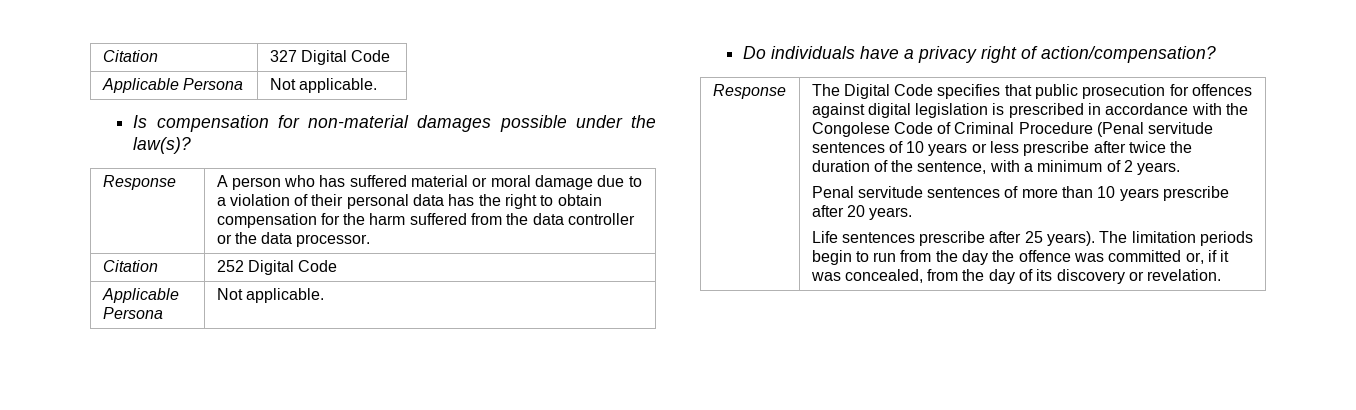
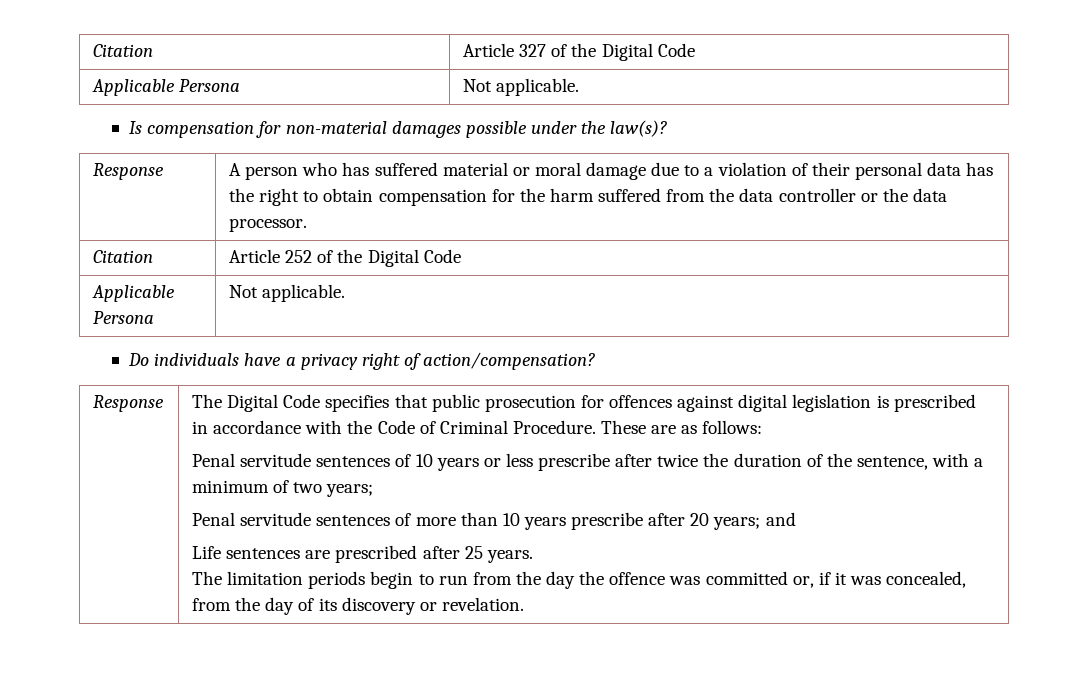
- Citation | 327 Digital Code
+ Citation | Article 327 of the Digital Code
- Citation | 252 Digital Code
+ Citation | Article 252 of the Digital Code
- The Digital Code specifies that public prosecution for offences against digital legislation is prescribed in accordance with the Congolese Code of Criminal Procedure (Penal servitude sentences of 10 years or less prescribe after twice the duration of the sentence, with a minimum of 2 years.
+ The Digital Code specifies that public prosecution for offences against digital legislation is prescribed in accordance with the Code of Criminal Procedure. These are as follows:
+ Penal servitude sentences of 10 years or less prescribe after twice the duration of the sentence, with a minimum of two years;
- Penal servitude sentences of more than 10 years prescribe after 20 years.
+ Penal servitude sentences of more than 10 years prescribe after 20 years; and
- Life sentences prescribe after 25 years). The limitation periods begin to run from the day the offence was committed or, if it was concealed, from the day of its discovery or revelation.
+ Life sentences are prescribed after 25 years.
+ The limitation periods begin to run from the day the offence was committed or, if it was concealed, from the day of its discovery or revelation.

